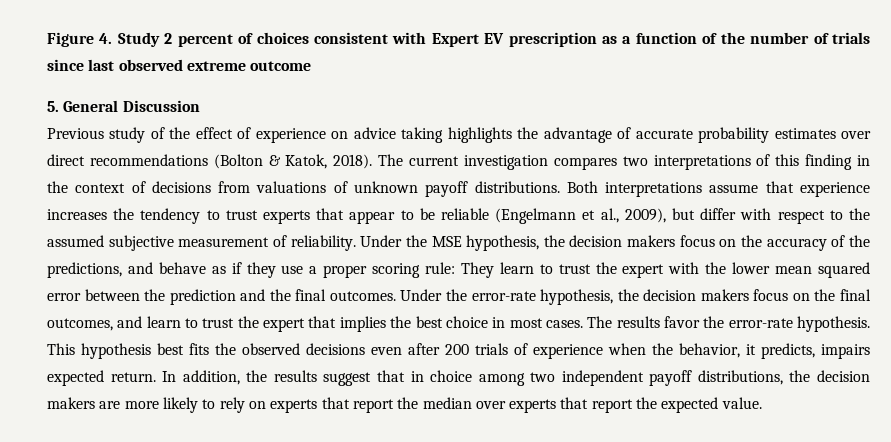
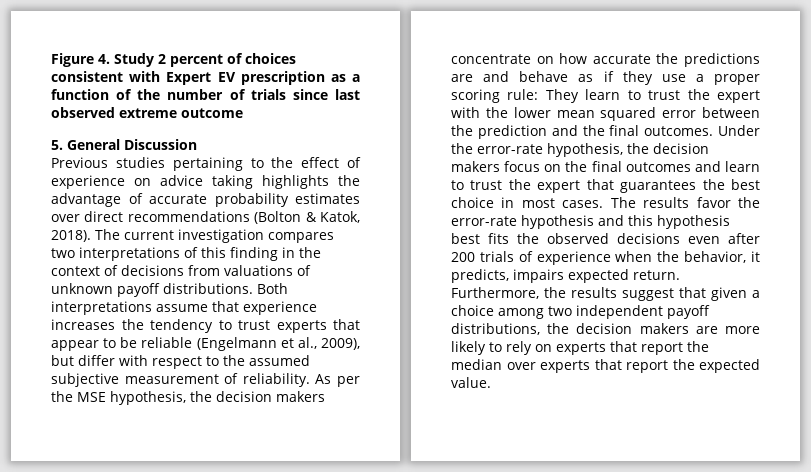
- Previous study of the effect of experience on advice taking highlights the advantage of accurate probability estimates over direct recommendations (Bolton & Katok, 2018).
+ Previous studies pertaining to the effect of experience on advice taking highlights the advantage of accurate probability estimates over direct recommendations (Bolton & Katok, 2018).
- Under the MSE hypothesis, the decision makers focus on the accuracy of the predictions, and behave as if they use a proper scoring rule: They learn to trust the expert with the lower mean squared error between the prediction and the final outcomes.
+ As per the MSE hypothesis, the decision makers concentrate on how accurate the predictions are and behave as if they use a proper scoring rule: They learn to trust the expert with the lower mean squared error between the prediction and the final outcomes.
- Under the error-rate hypothesis, the decision makers focus on the final outcomes, and learn to trust the expert that implies the best choice in most cases.
+ Under the error-rate hypothesis, the decision makers focus on the final outcomes and learn to trust the expert that guarantees the best choice in most cases.
- The results favor the error-rate hypothesis. This hypothesis best fits the observed decisions even after 200 trials of experience when the behavior, it predicts, impairs expected return.
+ The results favor the error-rate hypothesis and this hypothesis best fits the observed decisions even after 200 trials of experience when the behavior, it predicts, impairs expected return.
- In addition, the results suggest that in choice among two independent payoff distributions, the decision makers are more likely to rely on experts that report the median over experts that report the expected value.
+ Furthermore, the results suggest that given a choice among two independent payoff distributions, the decision makers are more likely to rely on experts that report the median over experts that report the expected value.

